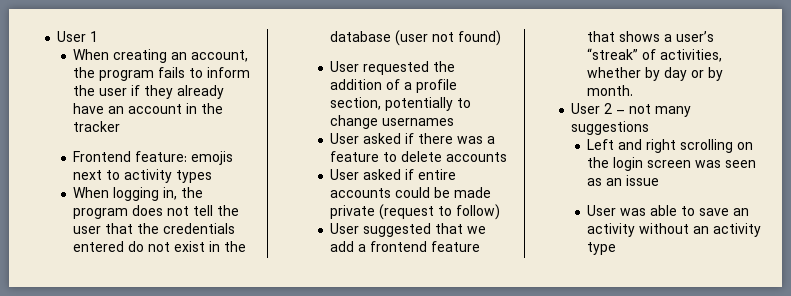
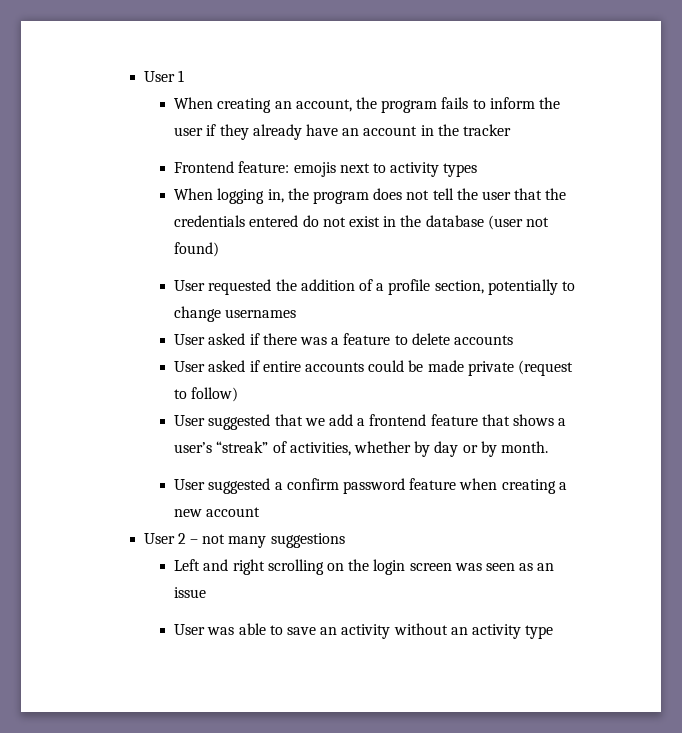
+ User suggested a confirm password feature when creating a new account

